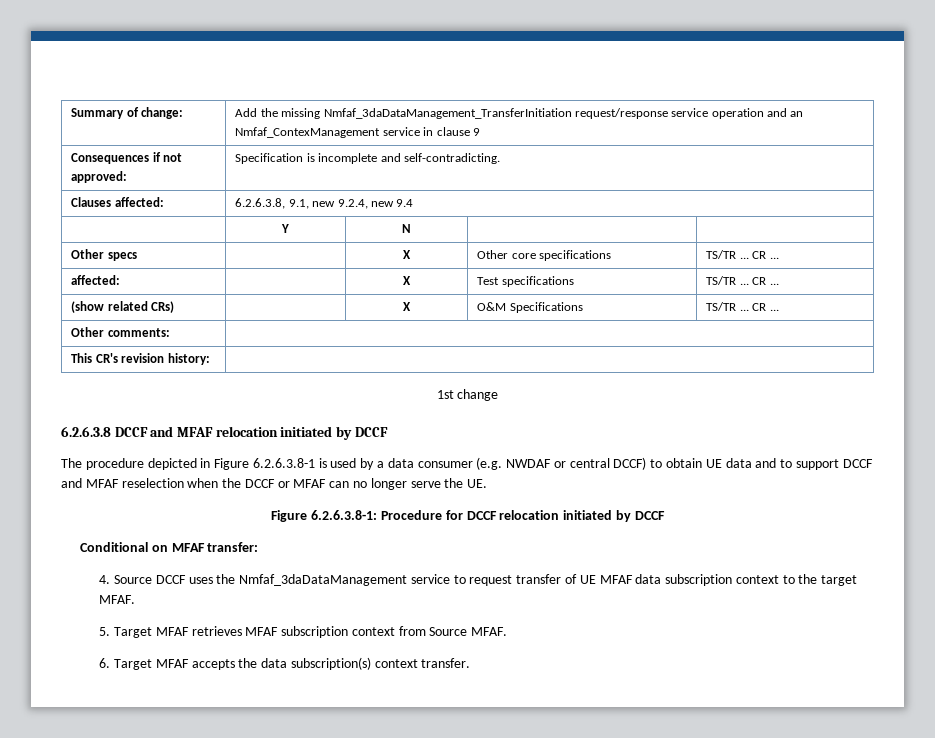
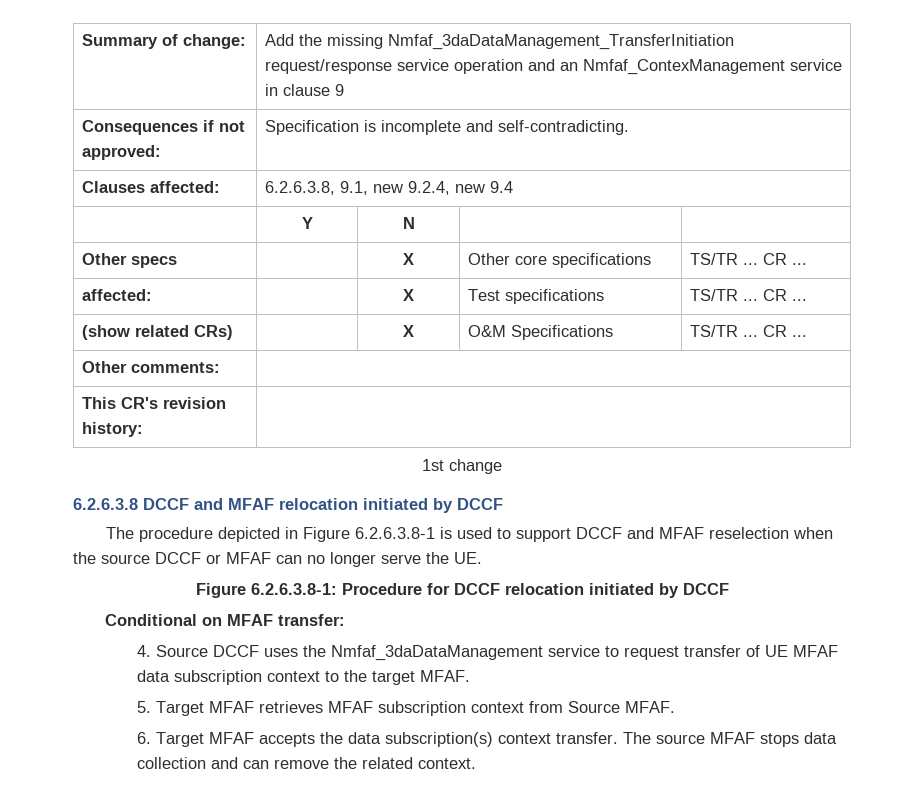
- The procedure depicted in Figure 6.2.6.3.8-1 is used by a data consumer (e.g. NWDAF or central DCCF) to obtain UE data and to support DCCF and MFAF reselection when the DCCF or MFAF can no longer serve the UE.
+ The procedure depicted in Figure 6.2.6.3.8-1 is used to support DCCF and MFAF reselection when the source DCCF or MFAF can no longer serve the UE.
+ The source MFAF stops data collection and can remove the related context.

